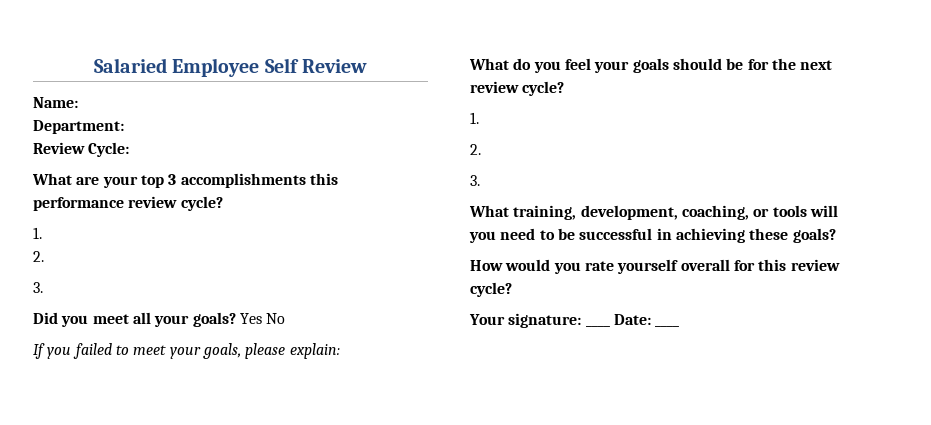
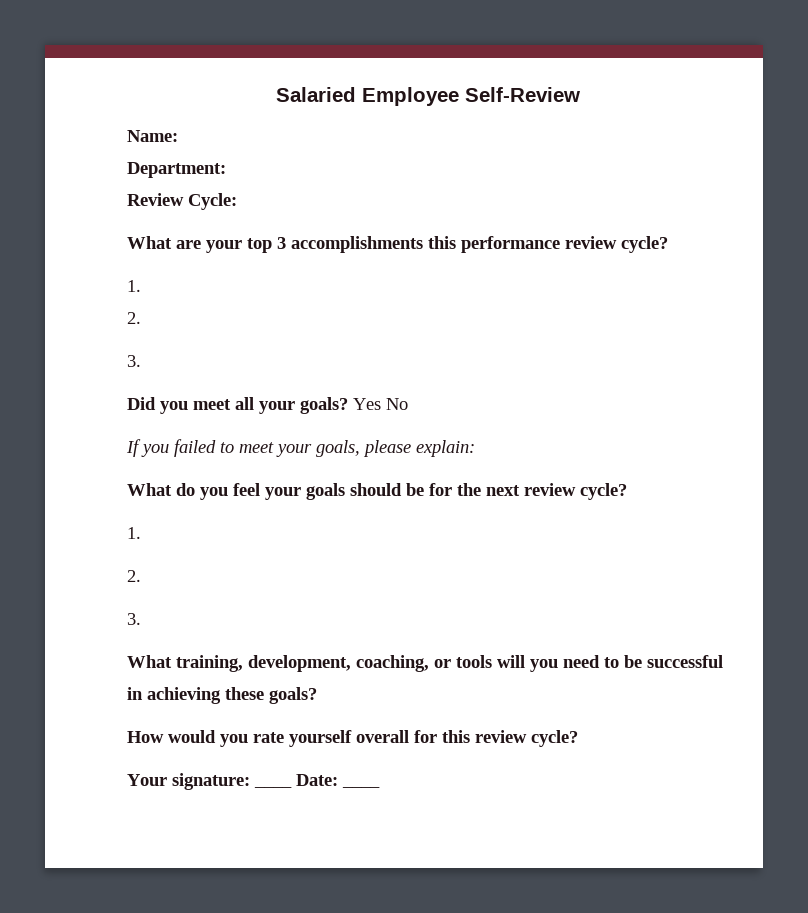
- Salaried Employee Self Review
+ Salaried Employee Self-Review

